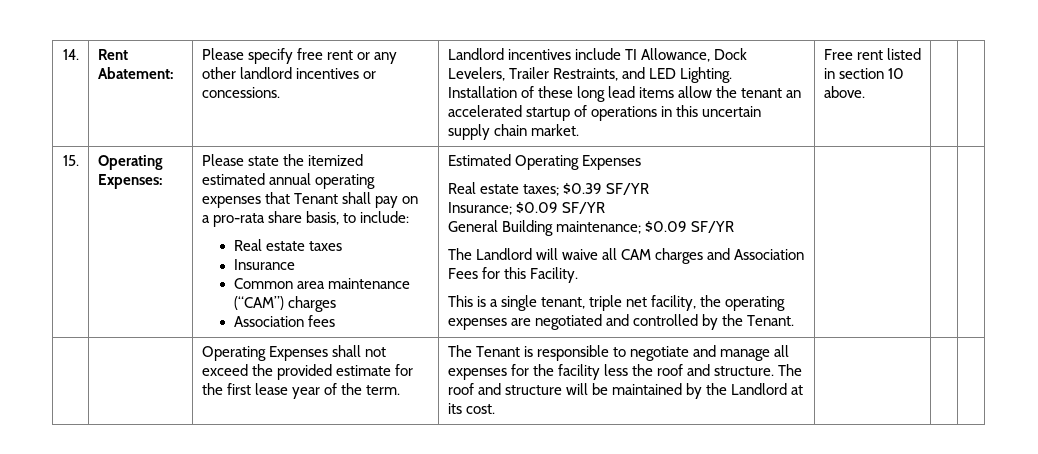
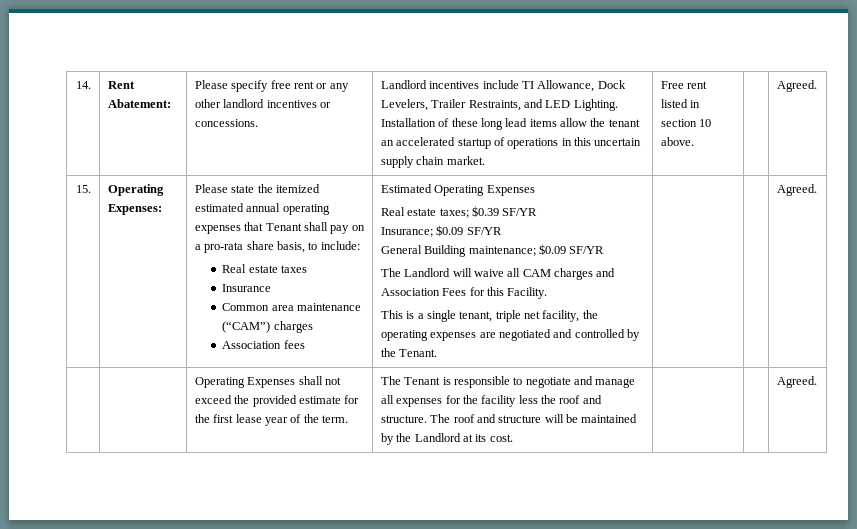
- Free rent listed in section 10 above.
+ Free rent listed in section 10 above. | | Agreed.
- This is a single tenant, triple net facility, the operating expenses are negotiated and controlled by the Tenant.
+ This is a single tenant, triple net facility, the operating expenses are negotiated and controlled by the Tenant. | | | Agreed.
- The roof and structure will be maintained by the Landlord at its cost.
+ The roof and structure will be maintained by the Landlord at its cost. | | | Agreed.

